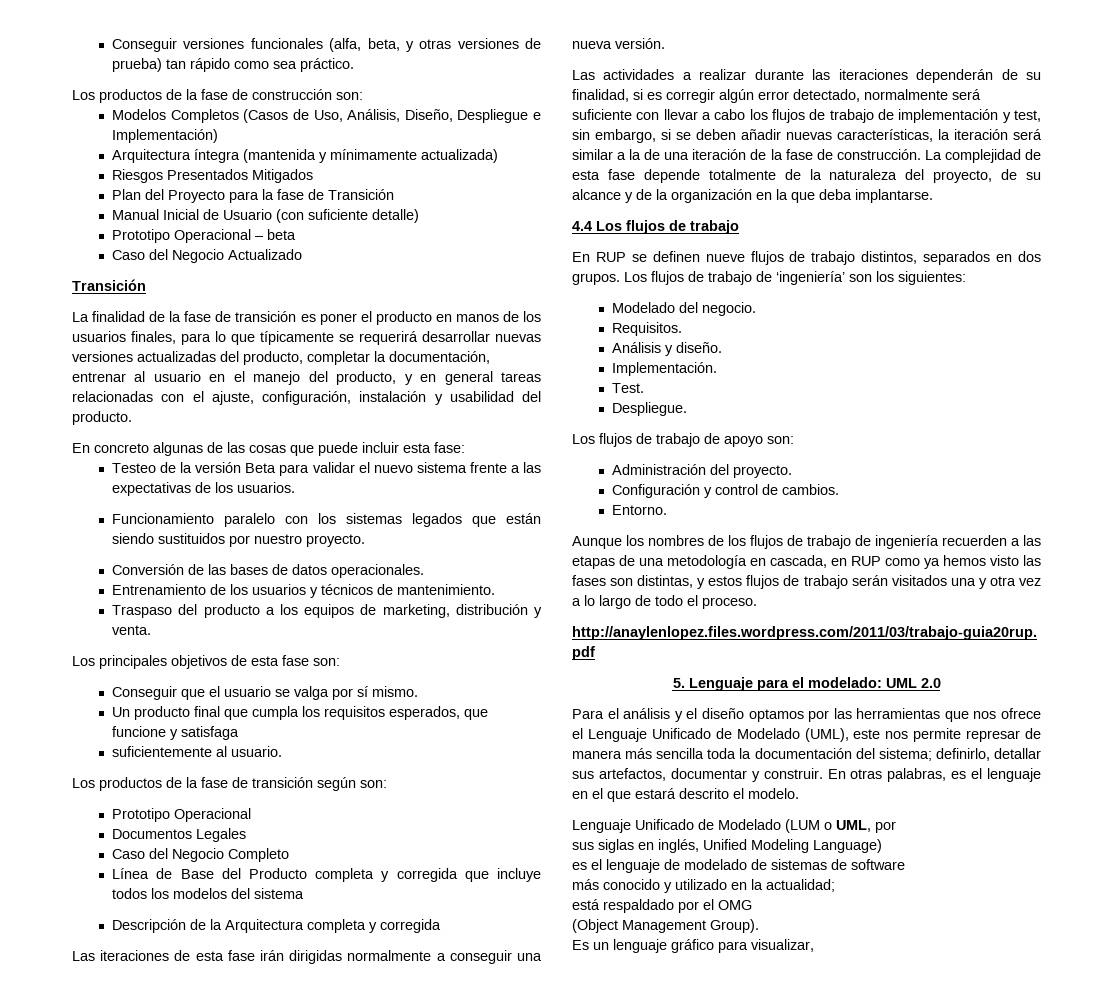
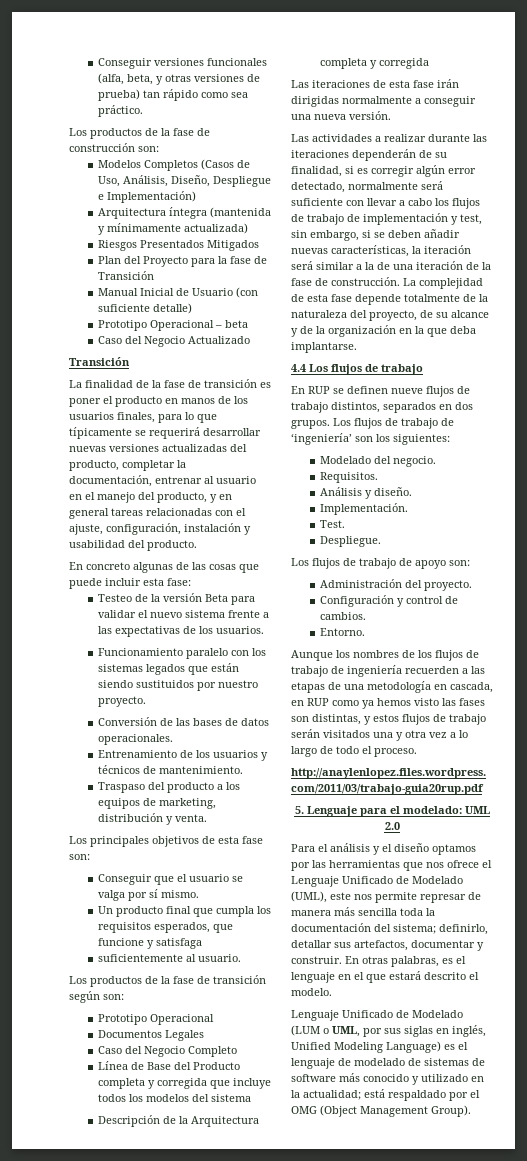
- Lenguaje Unificado de Modelado (LUM o UML, por
- sus siglas en inglés, Unified Modeling Language)
- es el lenguaje de modelado de sistemas de software
- más conocido y utilizado en la actualidad;
- está respaldado por el OMG
- (Object Management Group).
+ Lenguaje Unificado de Modelado (LUM o UML, por sus siglas en inglés, Unified Modeling Language) es el lenguaje de modelado de sistemas de software más conocido y utilizado en la actualidad; está respaldado por el OMG (Object Management Group).
- Es un lenguaje gráfico para visualizar,

